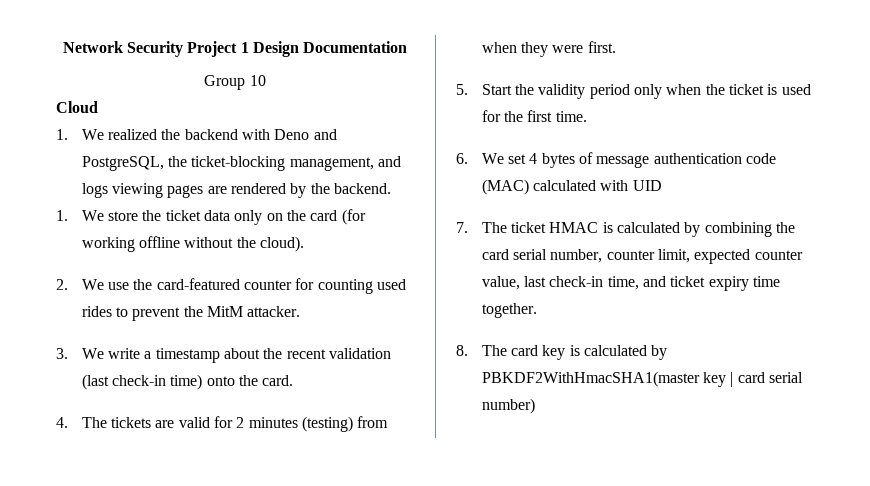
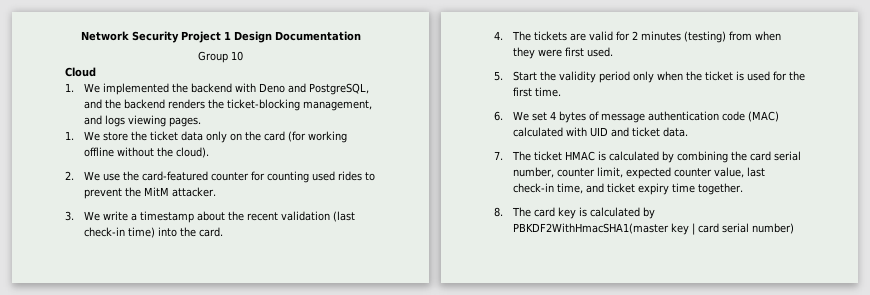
- 1. We realized the backend with Deno and PostgreSQL, the ticket-blocking management, and logs viewing pages are rendered by the backend.
+ 1. We implemented the backend with Deno and PostgreSQL, and the backend renders the ticket-blocking management, and logs viewing pages.
- 3. We write a timestamp about the recent validation (last check-in time) onto the card.
+ 3. We write a timestamp about the recent validation (last check-in time) into the card.
- 4. The tickets are valid for 2 minutes (testing) from when they were first.
+ 4. The tickets are valid for 2 minutes (testing) from when they were first used.
- 6. We set 4 bytes of message authentication code (MAC) calculated with UID
+ 6. We set 4 bytes of message authentication code (MAC) calculated with UID and ticket data.

